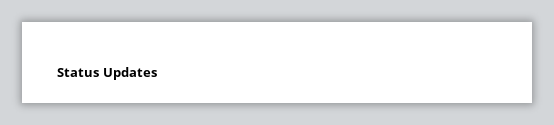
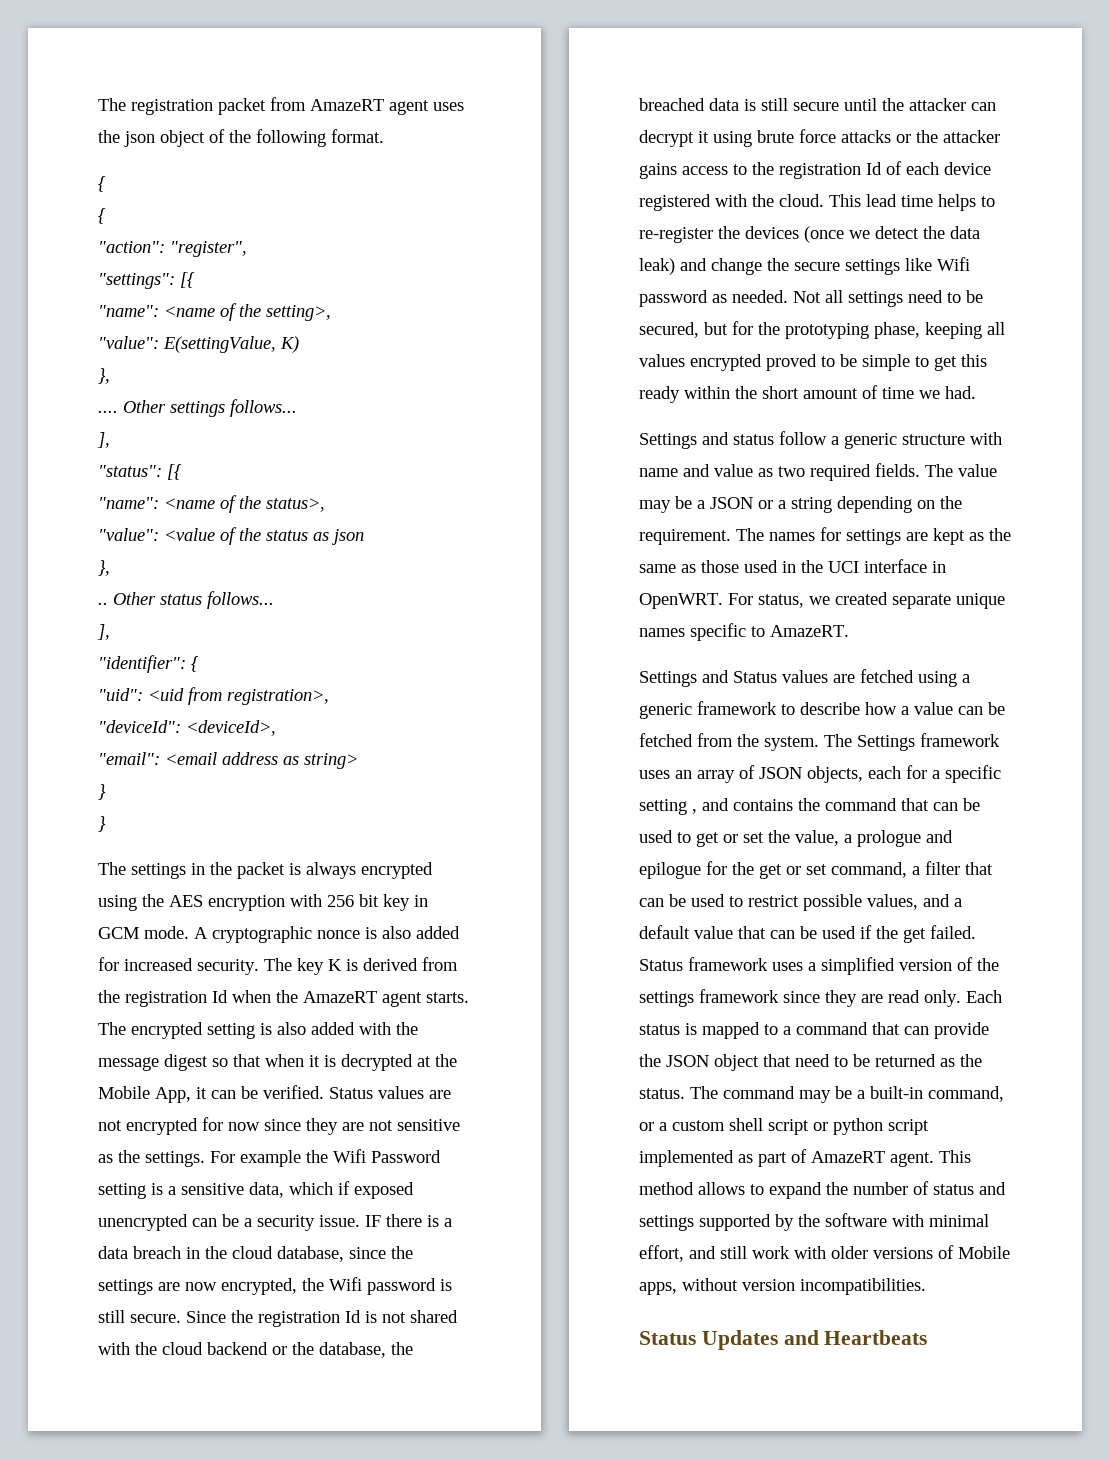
- Status Updates
+ The registration packet from AmazeRT agent uses the json object of the following format.
+ {
+ {
+ "action": "register",
+ "settings": [{
+ "name": <name of the setting>,
+ "value": E(settingValue, K)
+ },
+ .... Other settings follows...
+ ],
+ "status": [{
+ "name": <name of the status>,
+ "value": <value of the status as json
+ },
+ .. Other status follows...
+ ],
+ "identifier": {
+ "uid": <uid from registration>,
+ "deviceId": <deviceId>,
+ "email": <email address as string>
+ }
+ }
+ The settings in the packet is always encrypted using the AES encryption with 256 bit key in GCM mode. A cryptographic nonce is also added for increased security. The key K is derived from the registration Id when the AmazeRT agent starts. The encrypted setting is also added with the message digest so that when it is decrypted at the Mobile App, it can be verified. Status values are not encrypted for now since they are not sensitive as the settings. For example the Wifi Password setting is a sensitive data, which if exposed unencrypted can be a security issue. IF there is a data breach in the cloud database, since the settings are now encrypted, the Wifi password is still secure. Since the registration Id is not shared with the cloud backend or the database, the breached data is still secure until the attacker can decrypt it using brute force attacks or the attacker gains access to the registration Id of each device registered with the cloud. This lead time helps to re-register the devices (once we detect the data leak) and change the secure settings like Wifi password as needed. Not all settings need to be secured, but for the prototyping phase, keeping all values encrypted proved to be simple to get this ready within the short amount of time we had.
+ Settings and status follow a generic structure with name and value as two required fields. The value may be a JSON or a string depending on the requirement. The names for settings are kept as the same as those used in the UCI interface in OpenWRT. For status, we created separate unique names specific to AmazeRT.
+ Settings and Status values are fetched using a generic framework to describe how a value can be fetched from the system. The Settings framework uses an array of JSON objects, each for a specific setting , and contains the command that can be used to get or set the value, a prologue and epilogue for the get or set command, a filter that can be used to restrict possible values, and a default value that can be used if the get failed. Status framework uses a simplified version of the settings framework since they are read only. Each status is mapped to a command that can provide the JSON object that need to be returned as the status. The command may be a built-in command, or a custom shell script or python script implemented as part of AmazeRT agent. This method allows to expand the number of status and settings supported by the software with minimal effort, and still work with older versions of Mobile apps, without version incompatibilities.
+ Status Updates and Heartbeats

